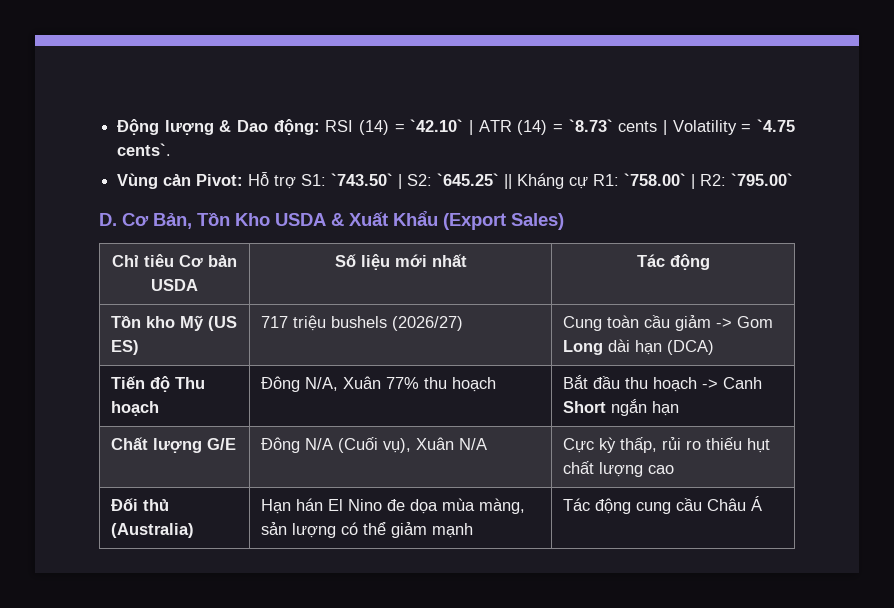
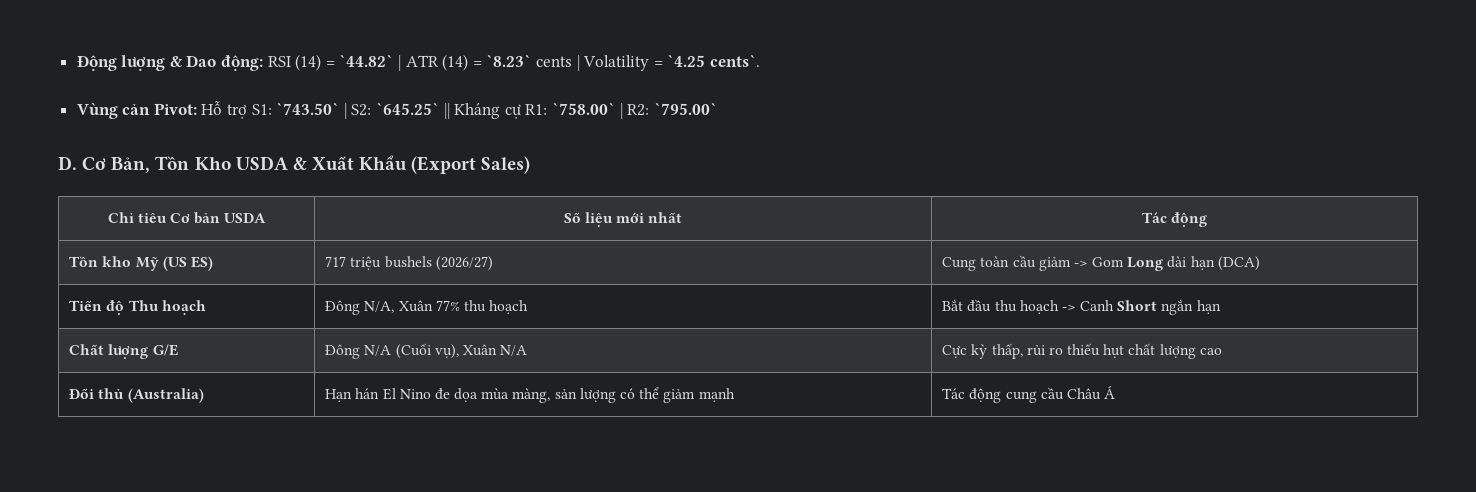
- Động lượng & Dao động: RSI (14) = `42.10` | ATR (14) = `8.73` cents | Volatility = `4.75 cents`.
+ Động lượng & Dao động: RSI (14) = `44.82` | ATR (14) = `8.23` cents | Volatility = `4.25 cents`.

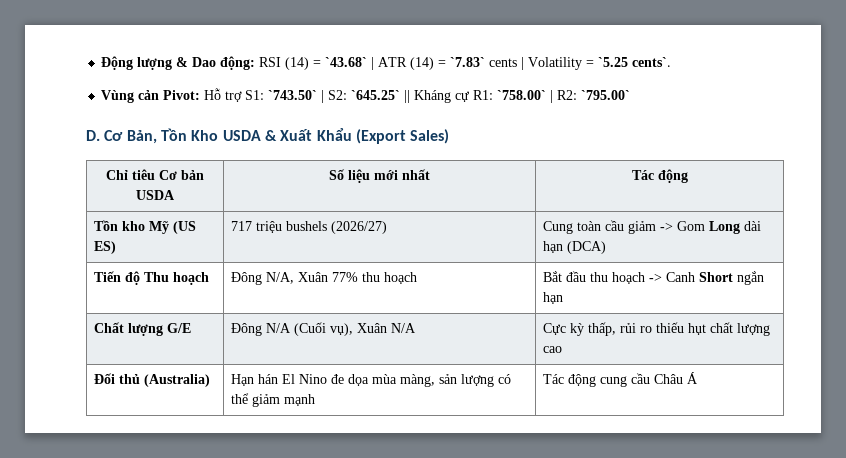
- Động lượng & Dao động: RSI (14) = `44.82` | ATR (14) = `8.23` cents | Volatility = `4.25 cents`.
+ Động lượng & Dao động: RSI (14) = `43.68` | ATR (14) = `7.83` cents | Volatility = `5.25 cents`.

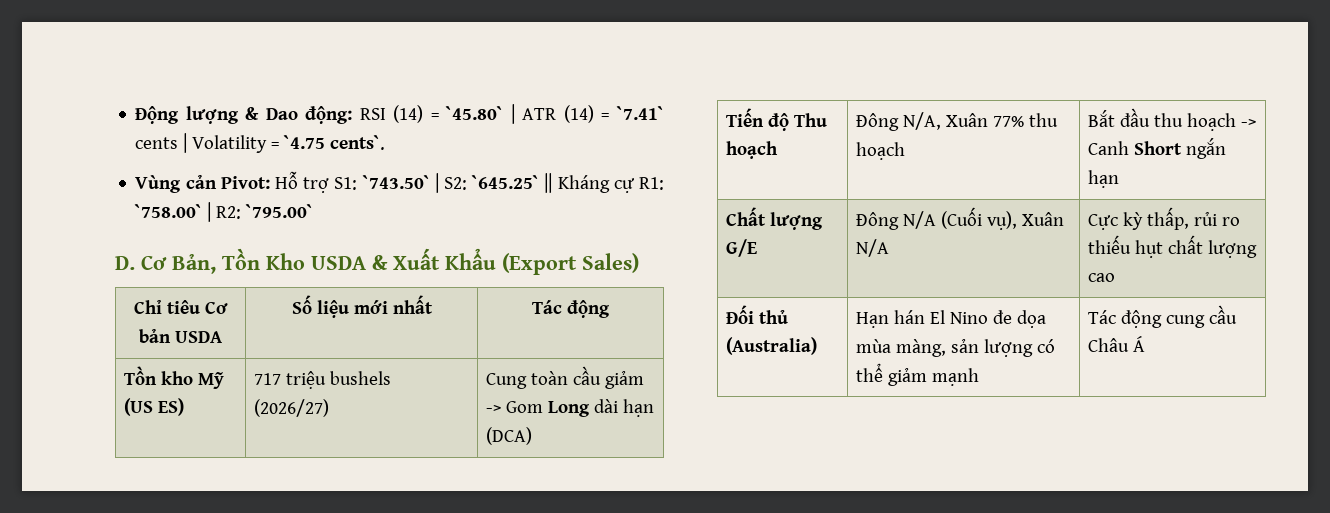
- Động lượng & Dao động: RSI (14) = `43.68` | ATR (14) = `7.83` cents | Volatility = `5.25 cents`.
+ Động lượng & Dao động: RSI (14) = `45.80` | ATR (14) = `7.41` cents | Volatility = `4.75 cents`.

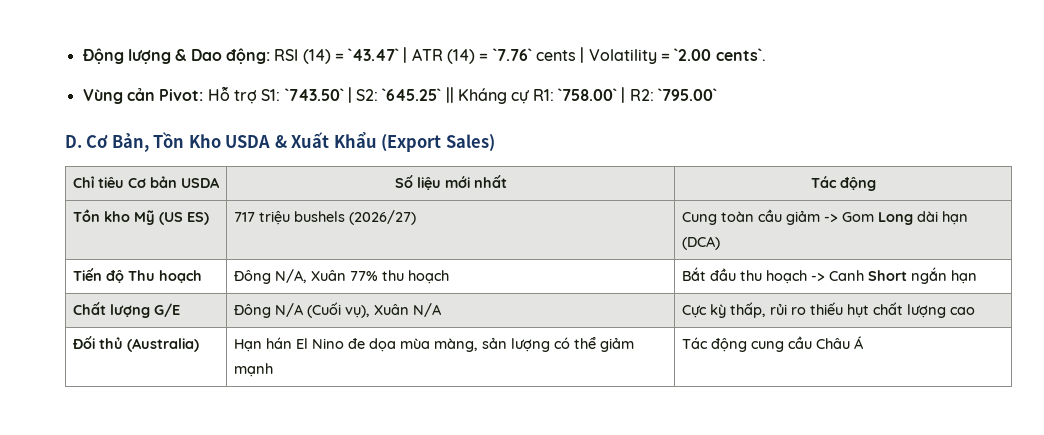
- Động lượng & Dao động: RSI (14) = `45.80` | ATR (14) = `7.41` cents | Volatility = `4.75 cents`.
+ Động lượng & Dao động: RSI (14) = `43.47` | ATR (14) = `7.76` cents | Volatility = `2.00 cents`.

